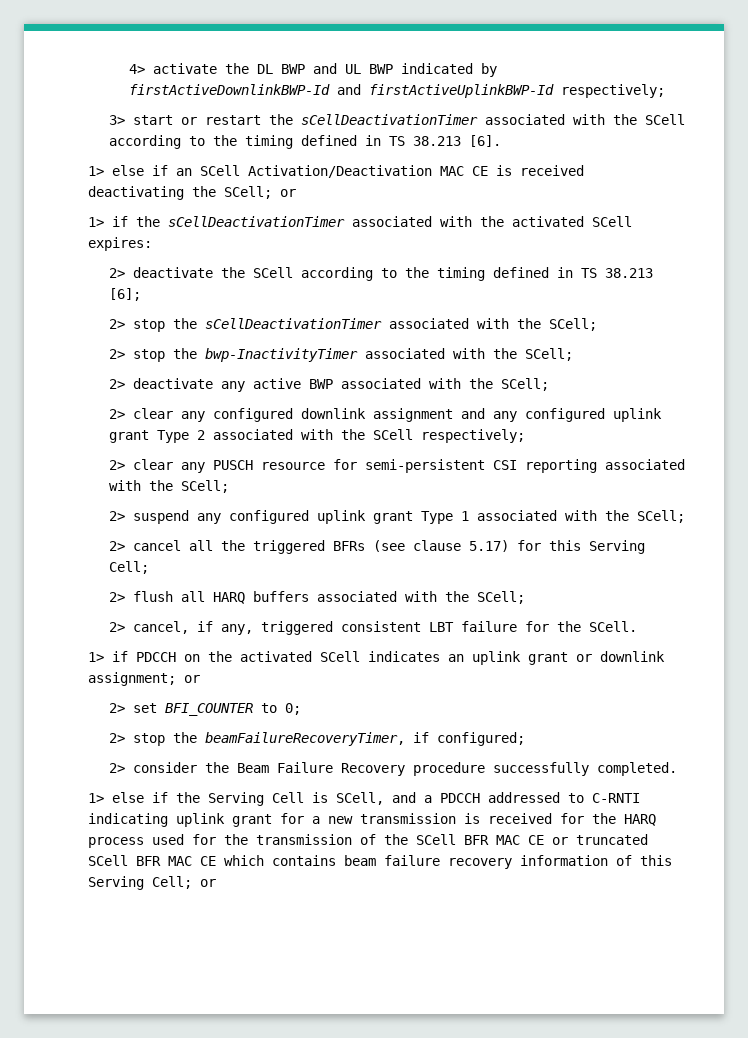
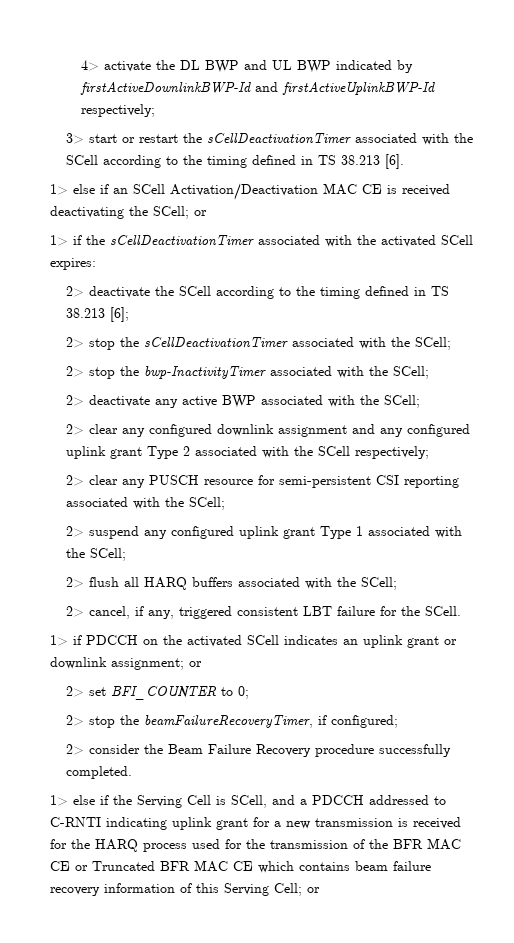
- 2> cancel all the triggered BFRs (see clause 5.17) for this Serving Cell;
- 1> else if the Serving Cell is SCell, and a PDCCH addressed to C-RNTI indicating uplink grant for a new transmission is received for the HARQ process used for the transmission of the SCell BFR MAC CE or truncated SCell BFR MAC CE which contains beam failure recovery information of this Serving Cell; or
+ 1> else if the Serving Cell is SCell, and a PDCCH addressed to C-RNTI indicating uplink grant for a new transmission is received for the HARQ process used for the transmission of the BFR MAC CE or Truncated BFR MAC CE which contains beam failure recovery information of this Serving Cell; or

